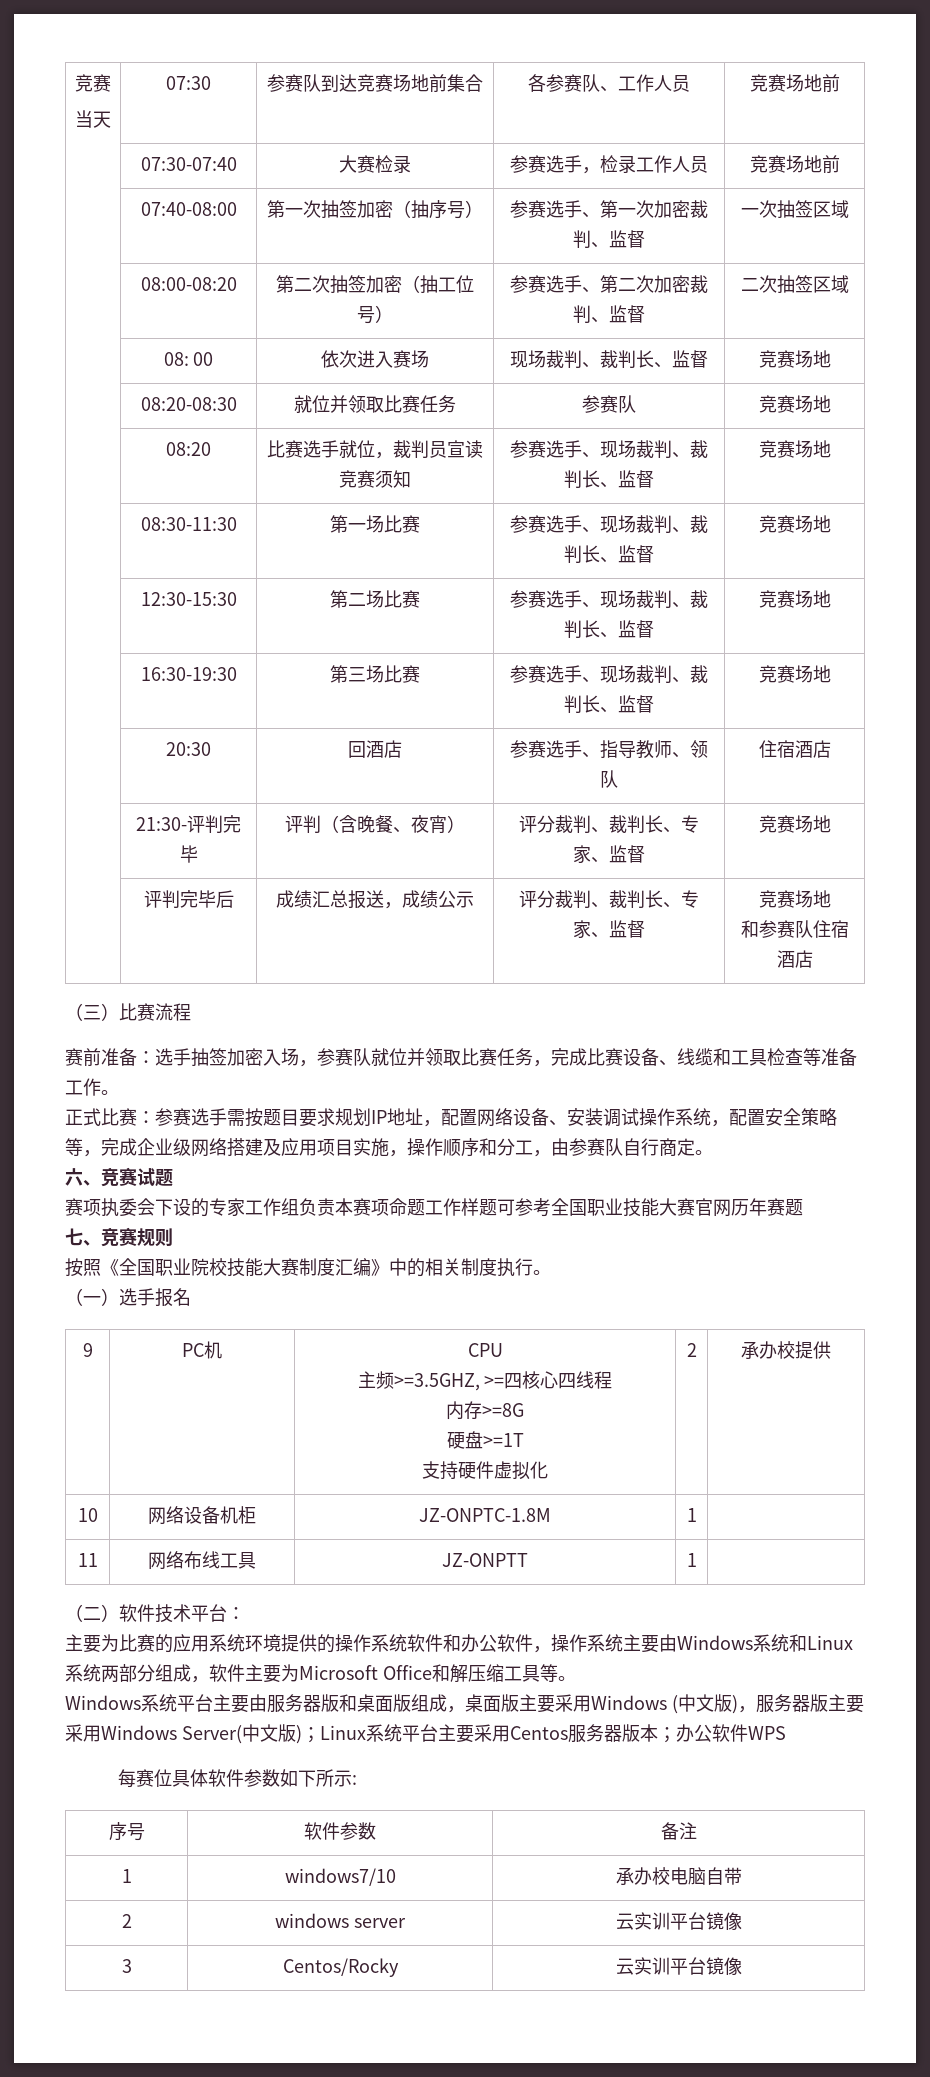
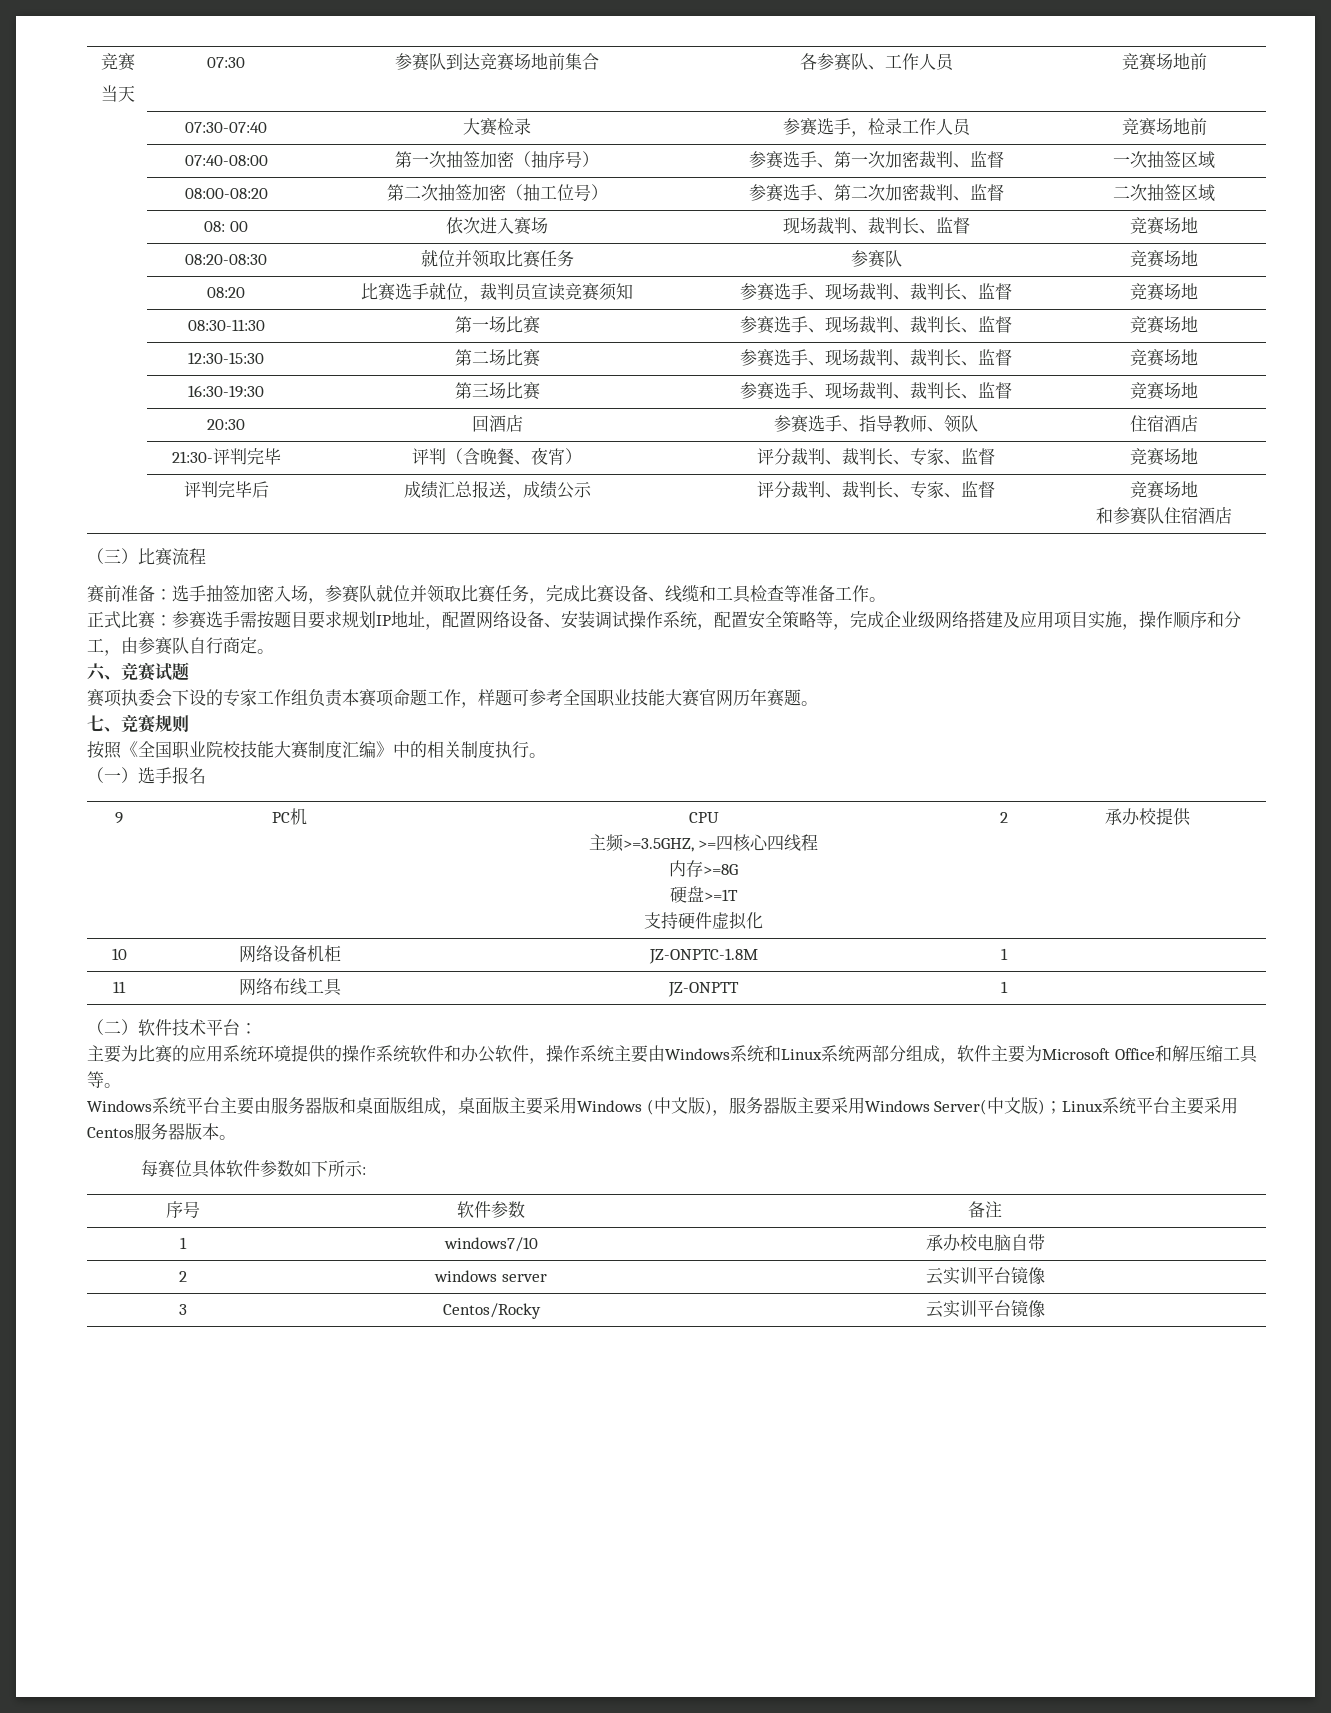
- 赛项执委会下设的专家工作组负责本赛项命题工作样题可参考全国职业技能大赛官网历年赛题
+ 赛项执委会下设的专家工作组负责本赛项命题工作，样题可参考全国职业技能大赛官网历年赛题。
- Windows系统平台主要由服务器版和桌面版组成，桌面版主要采用Windows (中文版)，服务器版主要采用Windows Server(中文版)；Linux系统平台主要采用Centos服务器版本；办公软件WPS
+ Windows系统平台主要由服务器版和桌面版组成，桌面版主要采用Windows (中文版)，服务器版主要采用Windows Server(中文版)；Linux系统平台主要采用Centos服务器版本。

